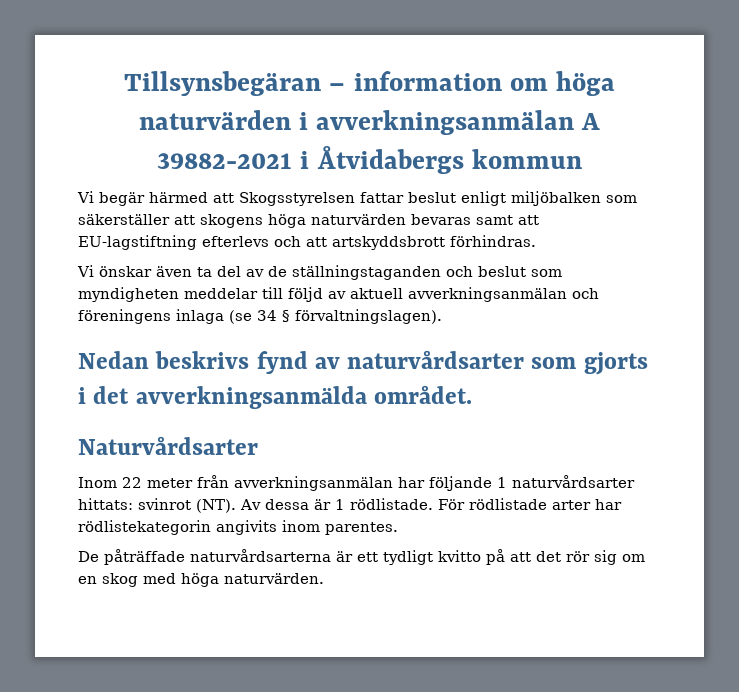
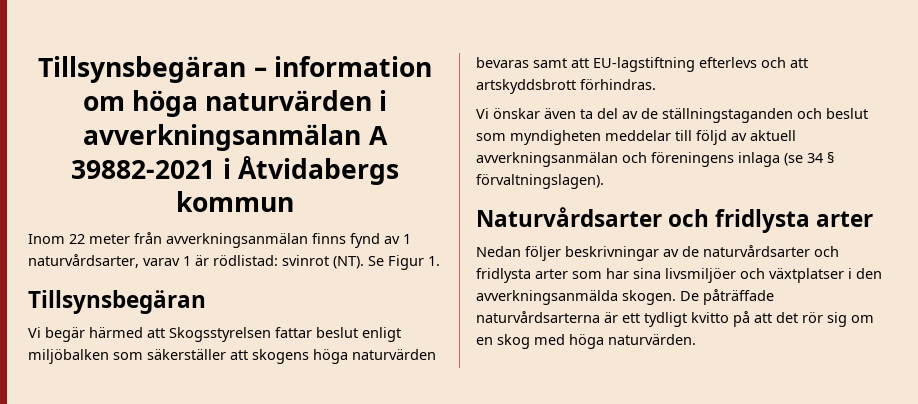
+ Inom 22 meter från avverkningsanmälan finns fynd av 1 naturvårdsarter, varav 1 är rödlistad: svinrot (NT). Se Figur 1.
+ Tillsynsbegäran
- Nedan beskrivs fynd av naturvårdsarter som gjorts i det avverkningsanmälda området.
- Naturvårdsarter
- Inom 22 meter från avverkningsanmälan har följande 1 naturvårdsarter hittats: svinrot (NT). Av dessa är 1 rödlistade. För rödlistade arter har rödlistekategorin angivits inom parentes.
- De påträffade naturvårdsarterna är ett tydligt kvitto på att det rör sig om en skog med höga naturvärden.
+ Naturvårdsarter och fridlysta arter
+ Nedan följer beskrivningar av de naturvårdsarter och fridlysta arter som har sina livsmiljöer och växtplatser i den avverkningsanmälda skogen. De påträffade naturvårdsarterna är ett tydligt kvitto på att det rör sig om en skog med höga naturvärden.

